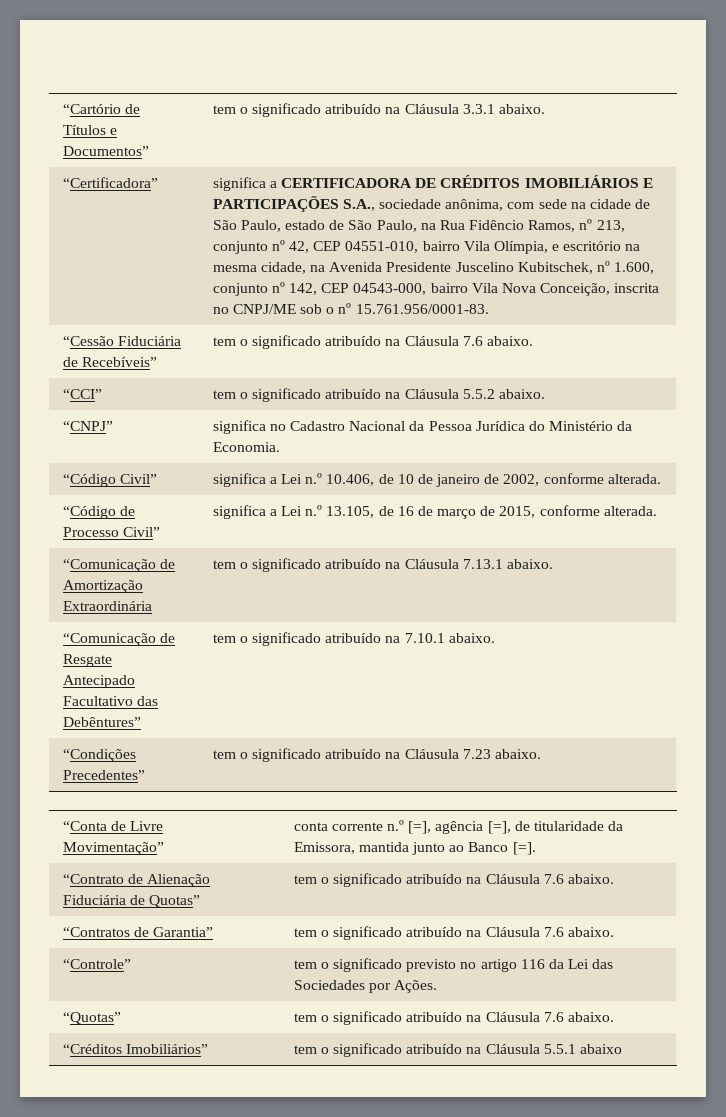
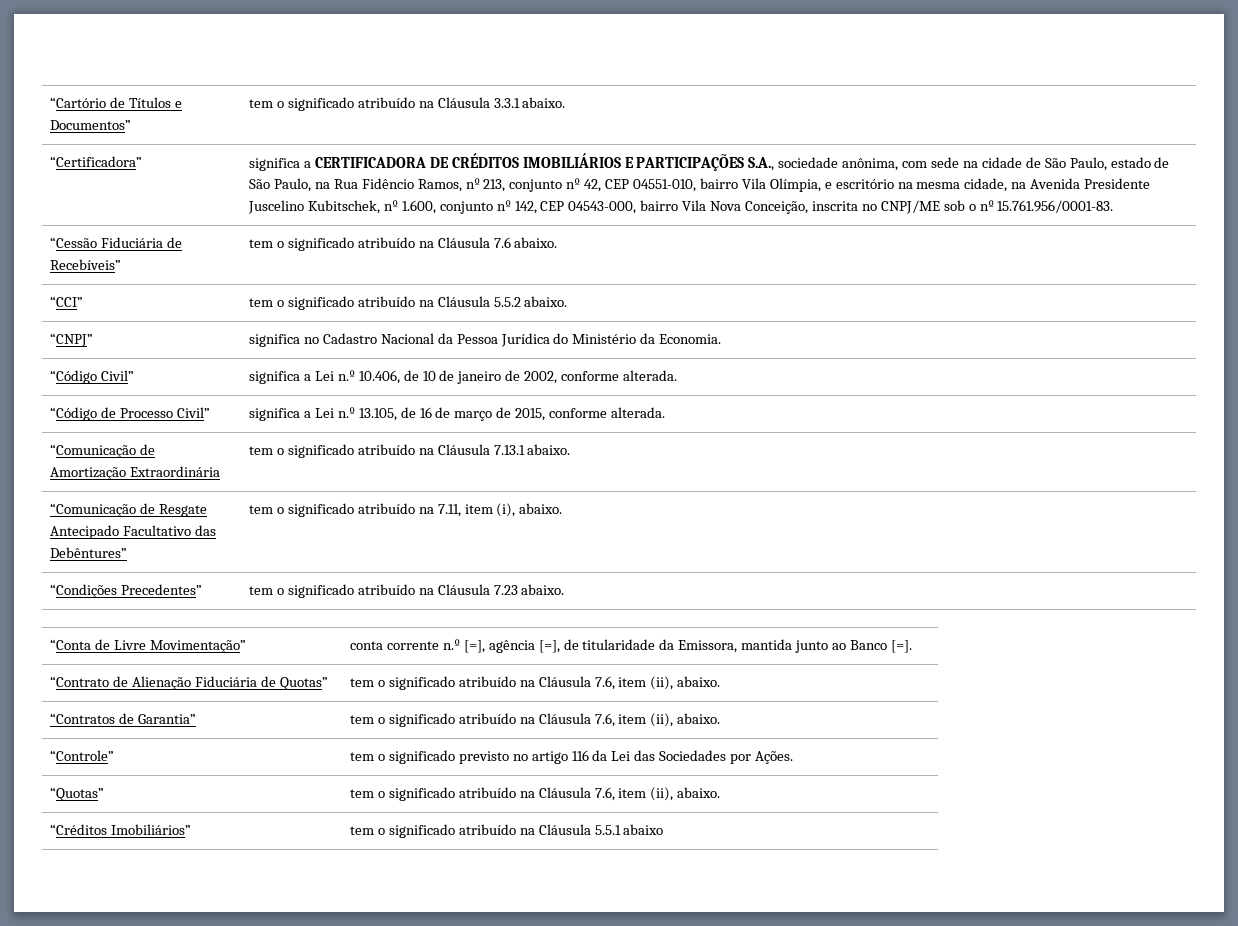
- “Comunicação de Resgate Antecipado Facultativo das Debêntures” | tem o significado atribuído na 7.10.1 abaixo.
+ “Comunicação de Resgate Antecipado Facultativo das Debêntures” | tem o significado atribuído na 7.11, item (i), abaixo.
- “Contrato de Alienação Fiduciária de Quotas” | tem o significado atribuído na Cláusula 7.6 abaixo.
+ “Contrato de Alienação Fiduciária de Quotas” | tem o significado atribuído na Cláusula 7.6, item (ii), abaixo.
- “Contratos de Garantia” | tem o significado atribuído na Cláusula 7.6 abaixo.
+ “Contratos de Garantia” | tem o significado atribuído na Cláusula 7.6, item (ii), abaixo.
- “Quotas” | tem o significado atribuído na Cláusula 7.6 abaixo.
+ “Quotas” | tem o significado atribuído na Cláusula 7.6, item (ii), abaixo.

